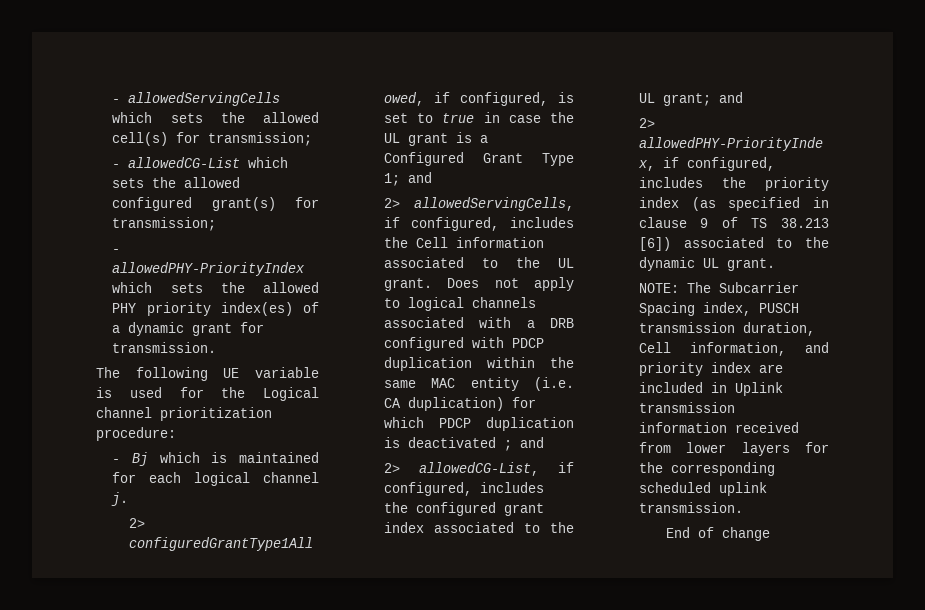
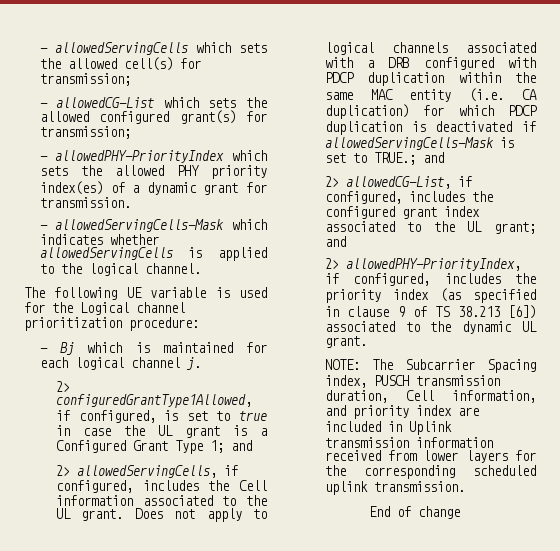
+ - allowedServingCells-Mask which indicates whether allowedServingCells is applied to the logical channel.
- Does not apply to logical channels associated with a DRB configured with PDCP duplication within the same MAC entity (i.e. CA duplication) for which PDCP duplication is deactivated ; and
+ Does not apply to logical channels associated with a DRB configured with PDCP duplication within the same MAC entity (i.e. CA duplication) for which PDCP duplication is deactivated if allowedServingCells-Mask is set to TRUE.; and

